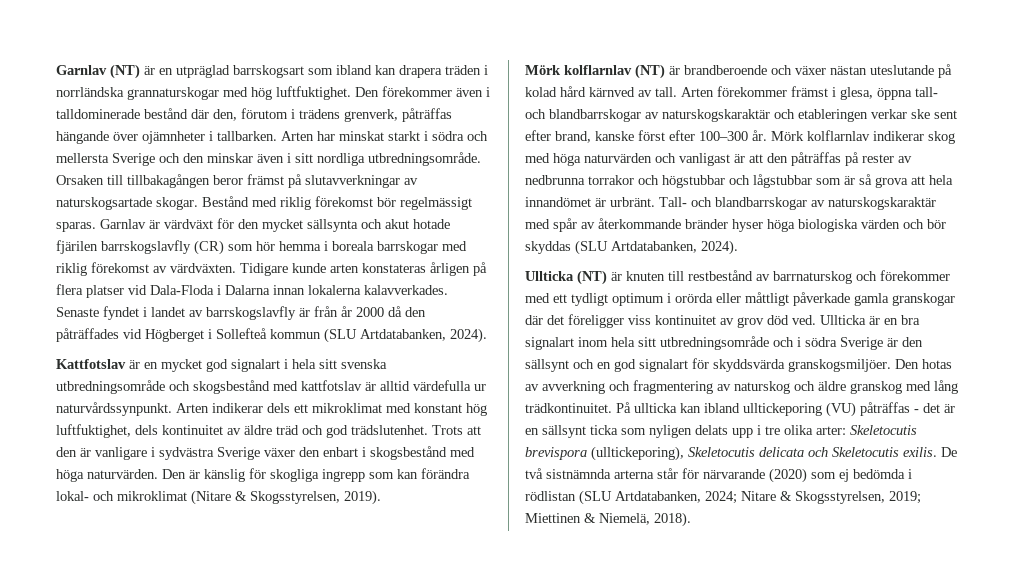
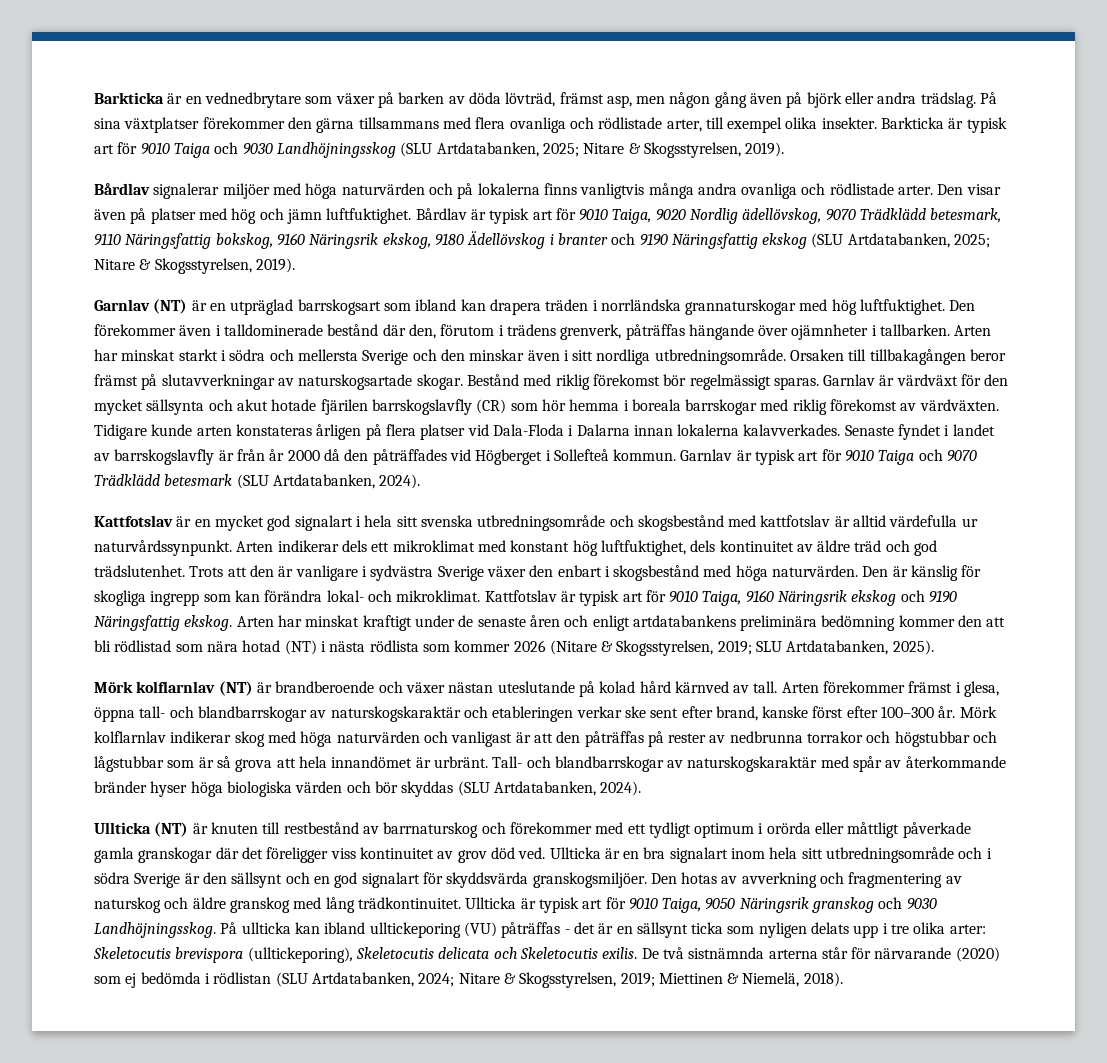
+ Barkticka är en vednedbrytare som växer på barken av döda lövträd, främst asp, men någon gång även på björk eller andra trädslag. På sina växtplatser förekommer den gärna tillsammans med flera ovanliga och rödlistade arter, till exempel olika insekter. Barkticka är typisk art för 9010 Taiga och 9030 Landhöjningsskog (SLU Artdatabanken, 2025; Nitare & Skogsstyrelsen, 2019).
+ Bårdlav signalerar miljöer med höga naturvärden och på lokalerna finns vanligtvis många andra ovanliga och rödlistade arter. Den visar även på platser med hög och jämn luftfuktighet. Bårdlav är typisk art för 9010 Taiga, 9020 Nordlig ädellövskog, 9070 Trädklädd betesmark, 9110 Näringsfattig bokskog, 9160 Näringsrik ekskog, 9180 Ädellövskog i branter och 9190 Näringsfattig ekskog (SLU Artdatabanken, 2025; Nitare & Skogsstyrelsen, 2019).
- Senaste fyndet i landet av barrskogslavfly är från år 2000 då den påträffades vid Högberget i Sollefteå kommun (SLU Artdatabanken, 2024).
+ Senaste fyndet i landet av barrskogslavfly är från år 2000 då den påträffades vid Högberget i Sollefteå kommun. Garnlav är typisk art för 9010 Taiga och 9070 Trädklädd betesmark (SLU Artdatabanken, 2024).
- Den är känslig för skogliga ingrepp som kan förändra lokal- och mikroklimat (Nitare & Skogsstyrelsen, 2019).
+ Den är känslig för skogliga ingrepp som kan förändra lokal- och mikroklimat. Kattfotslav är typisk art för 9010 Taiga, 9160 Näringsrik ekskog och 9190 Näringsfattig ekskog. Arten har minskat kraftigt under de senaste åren och enligt artdatabankens preliminära bedömning kommer den att bli rödlistad som nära hotad (NT) i nästa rödlista som kommer 2026 (Nitare & Skogsstyrelsen, 2019; SLU Artdatabanken, 2025).
+ Ullticka är typisk art för 9010 Taiga, 9050 Näringsrik granskog och 9030 Landhöjningsskog.

